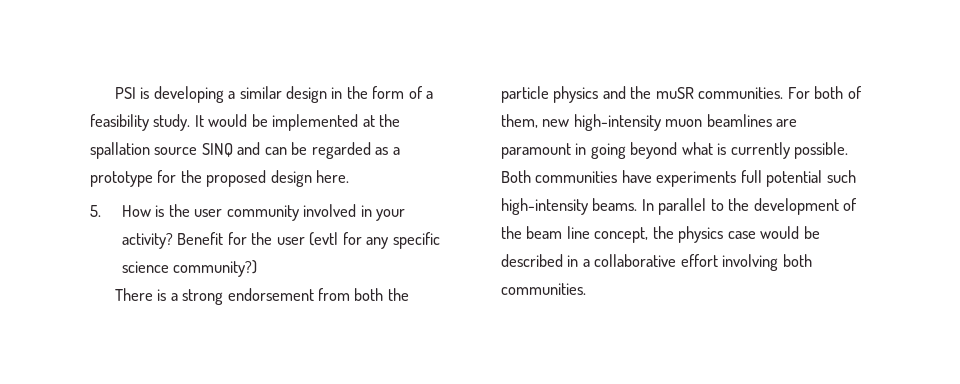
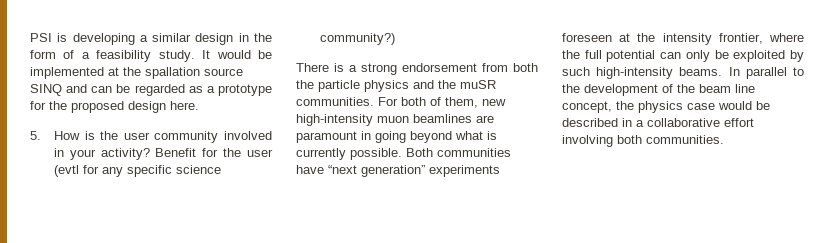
- Both communities have experiments full potential such high-intensity beams.
+ Both communities have “next generation” experiments foreseen at the intensity frontier, where the full potential can only be exploited by such high-intensity beams.

